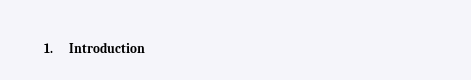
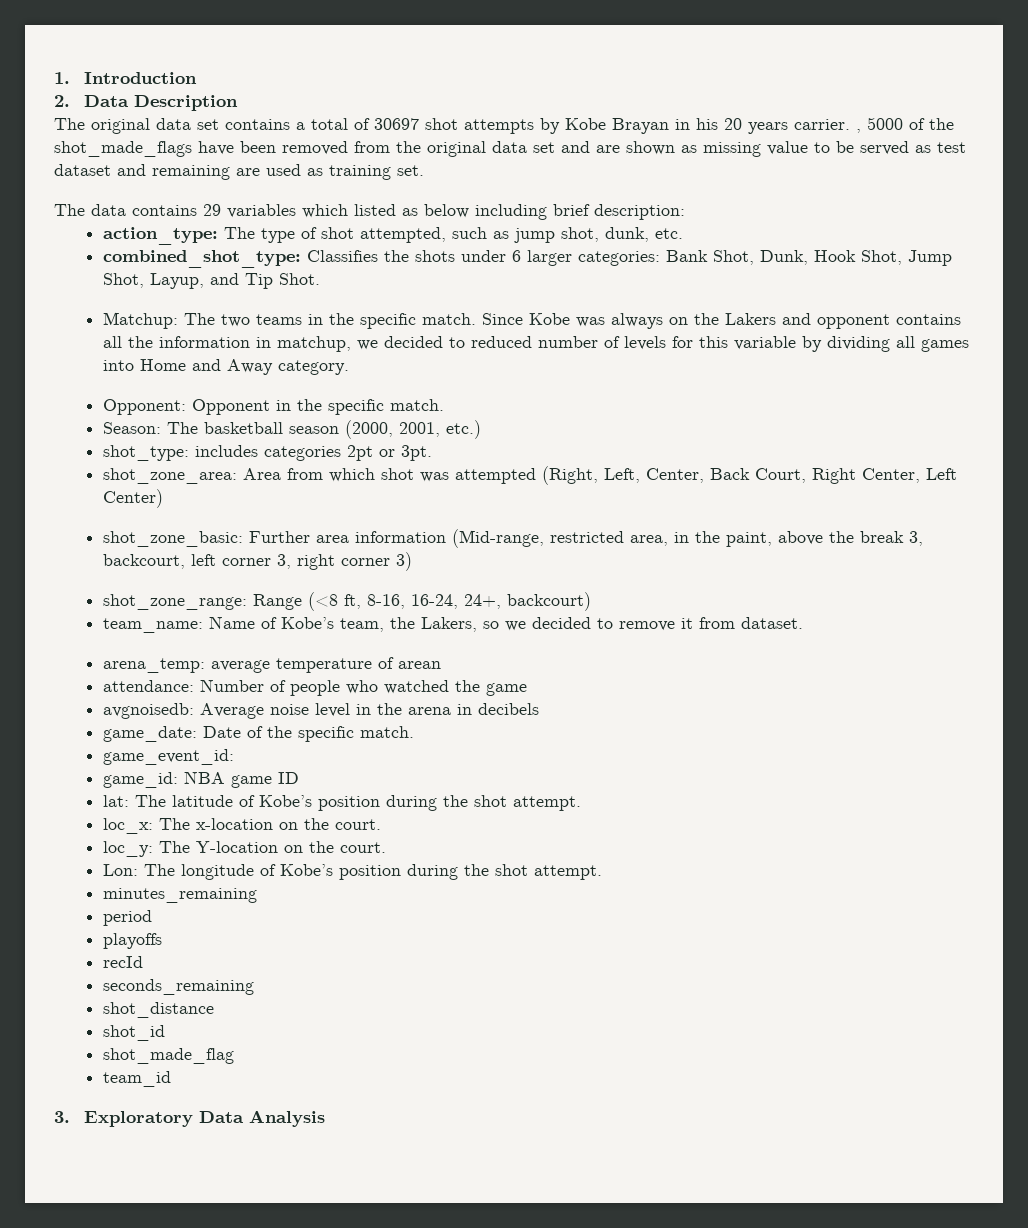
+ 2. Data Description
+ The original data set contains a total of 30697 shot attempts by Kobe Brayan in his 20 years carrier. , 5000 of the shot_made_flags have been removed from the original data set and are shown as missing value to be served as test dataset and remaining are used as training set.
+ The data contains 29 variables which listed as below including brief description:
+ action_type: The type of shot attempted, such as jump shot, dunk, etc.
+ combined_shot_type: Classifies the shots under 6 larger categories: Bank Shot, Dunk, Hook Shot, Jump Shot, Layup, and Tip Shot.
+ Matchup: The two teams in the specific match. Since Kobe was always on the Lakers and opponent contains all the information in matchup, we decided to reduced number of levels for this variable by dividing all games into Home and Away category.
+ Opponent: Opponent in the specific match.
+ Season: The basketball season (2000, 2001, etc.)
+ shot_type: includes categories 2pt or 3pt.
+ shot_zone_area: Area from which shot was attempted (Right, Left, Center, Back Court, Right Center, Left Center)
+ shot_zone_basic: Further area information (Mid-range, restricted area, in the paint, above the break 3, backcourt, left corner 3, right corner 3)
+ shot_zone_range: Range (<8 ft, 8-16, 16-24, 24+, backcourt)
+ team_name: Name of Kobe’s team, the Lakers, so we decided to remove it from dataset.
+ arena_temp: average temperature of arean
+ attendance: Number of people who watched the game
+ avgnoisedb: Average noise level in the arena in decibels
+ game_date: Date of the specific match.
+ game_event_id:
+ game_id: NBA game ID
+ lat: The latitude of Kobe’s position during the shot attempt.
+ loc_x: The x-location on the court.
+ loc_y: The Y-location on the court.
+ Lon: The longitude of Kobe’s position during the shot attempt.
+ minutes_remaining
+ period
+ playoffs
+ recId
+ seconds_remaining
+ shot_distance
+ shot_id
+ shot_made_flag
+ team_id
+ 3. Exploratory Data Analysis

